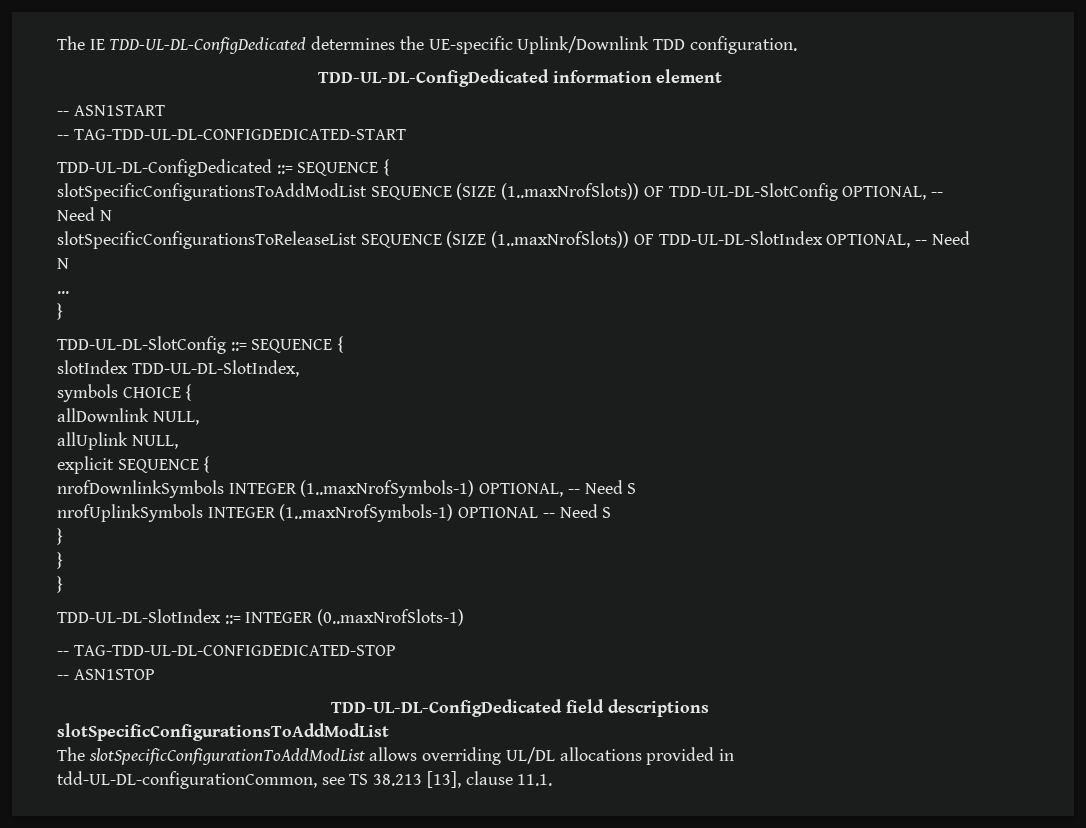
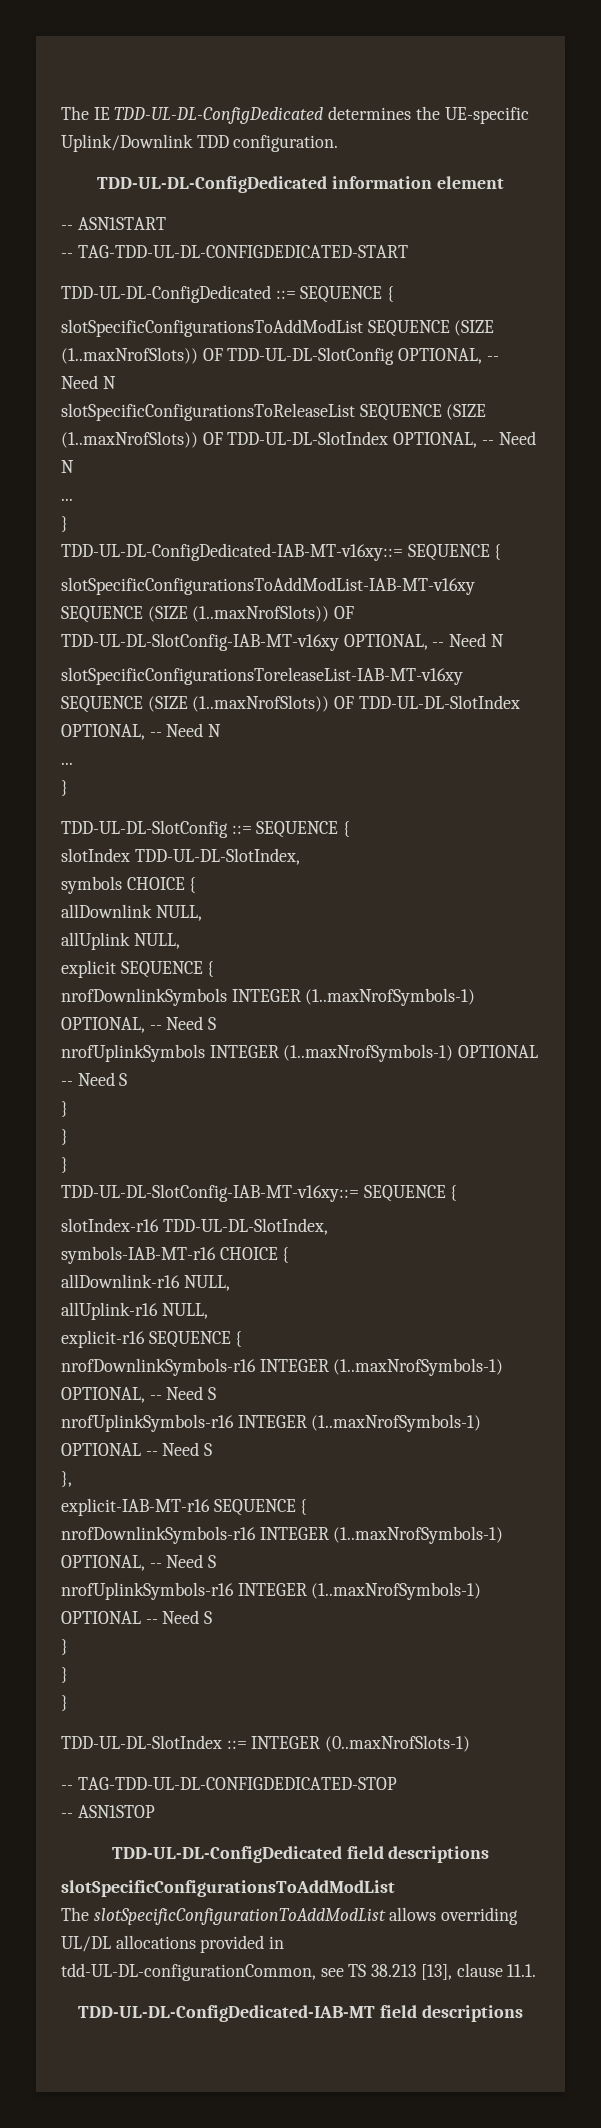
+ TDD-UL-DL-ConfigDedicated-IAB-MT-v16xy::= SEQUENCE {
+ slotSpecificConfigurationsToAddModList-IAB-MT-v16xy SEQUENCE (SIZE (1..maxNrofSlots)) OF TDD-UL-DL-SlotConfig-IAB-MT-v16xy OPTIONAL, -- Need N
+ slotSpecificConfigurationsToreleaseList-IAB-MT-v16xy SEQUENCE (SIZE (1..maxNrofSlots)) OF TDD-UL-DL-SlotIndex OPTIONAL, -- Need N
+ ...
+ }
+ TDD-UL-DL-SlotConfig-IAB-MT-v16xy::= SEQUENCE {
+ slotIndex-r16 TDD-UL-DL-SlotIndex,
+ symbols-IAB-MT-r16 CHOICE {
+ allDownlink-r16 NULL,
+ allUplink-r16 NULL,
+ explicit-r16 SEQUENCE {
+ nrofDownlinkSymbols-r16 INTEGER (1..maxNrofSymbols-1) OPTIONAL, -- Need S
+ nrofUplinkSymbols-r16 INTEGER (1..maxNrofSymbols-1) OPTIONAL -- Need S
+ },
+ explicit-IAB-MT-r16 SEQUENCE {
+ nrofDownlinkSymbols-r16 INTEGER (1..maxNrofSymbols-1) OPTIONAL, -- Need S
+ nrofUplinkSymbols-r16 INTEGER (1..maxNrofSymbols-1) OPTIONAL -- Need S
+ }
+ }
+ }
+ TDD-UL-DL-ConfigDedicated-IAB-MT field descriptions

